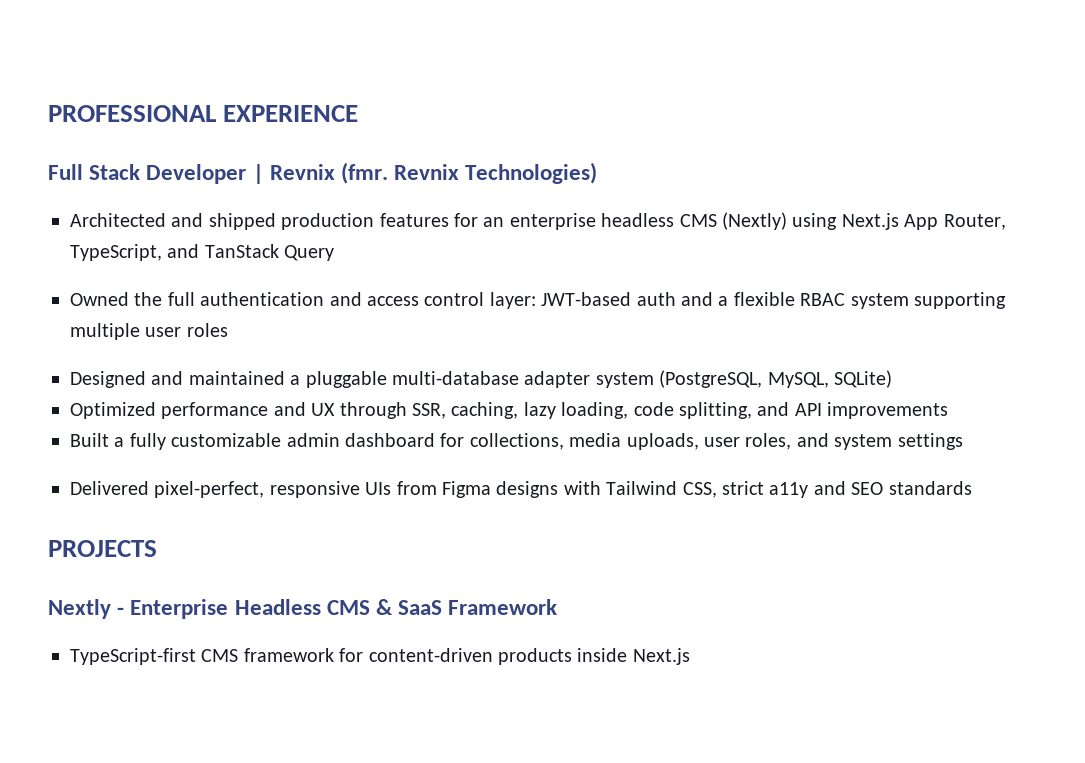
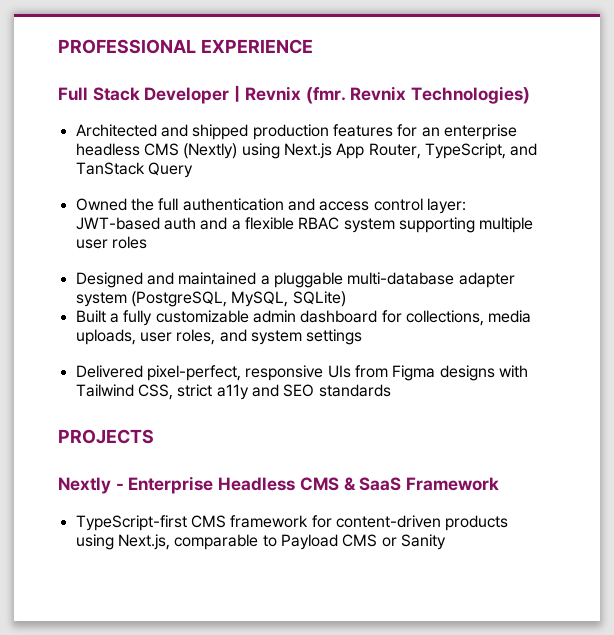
- Optimized performance and UX through SSR, caching, lazy loading, code splitting, and API improvements
- TypeScript-first CMS framework for content-driven products inside Next.js
+ TypeScript-first CMS framework for content-driven products using Next.js, comparable to Payload CMS or Sanity

